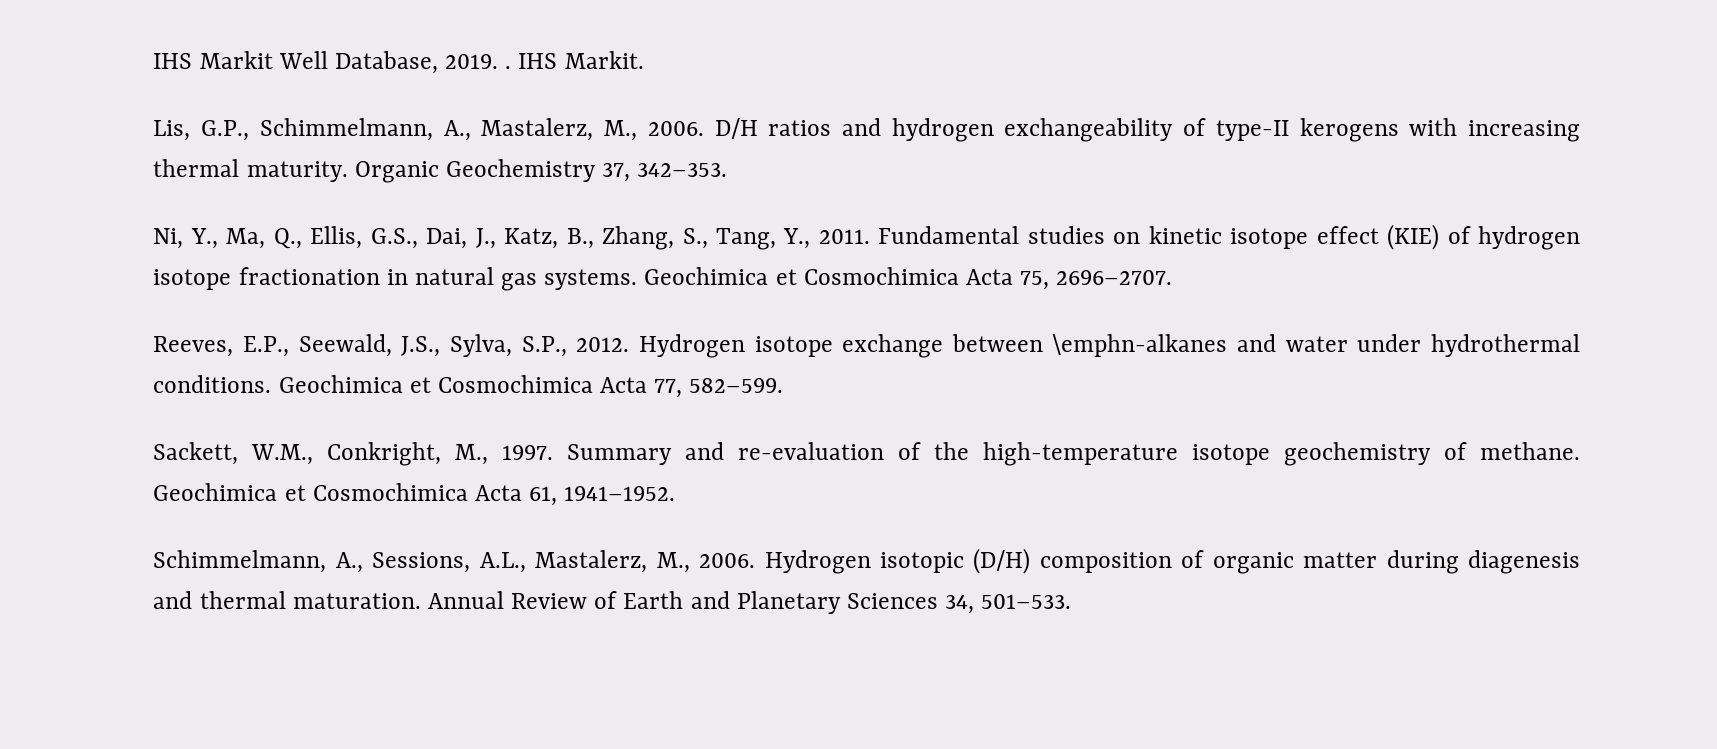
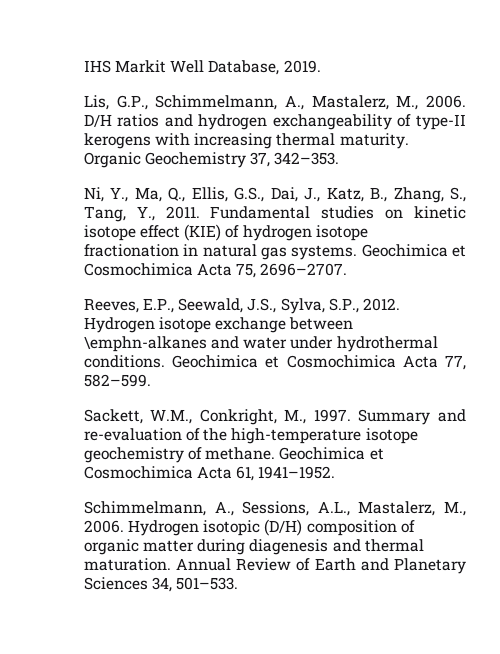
- IHS Markit Well Database, 2019. . IHS Markit.
+ IHS Markit Well Database, 2019.

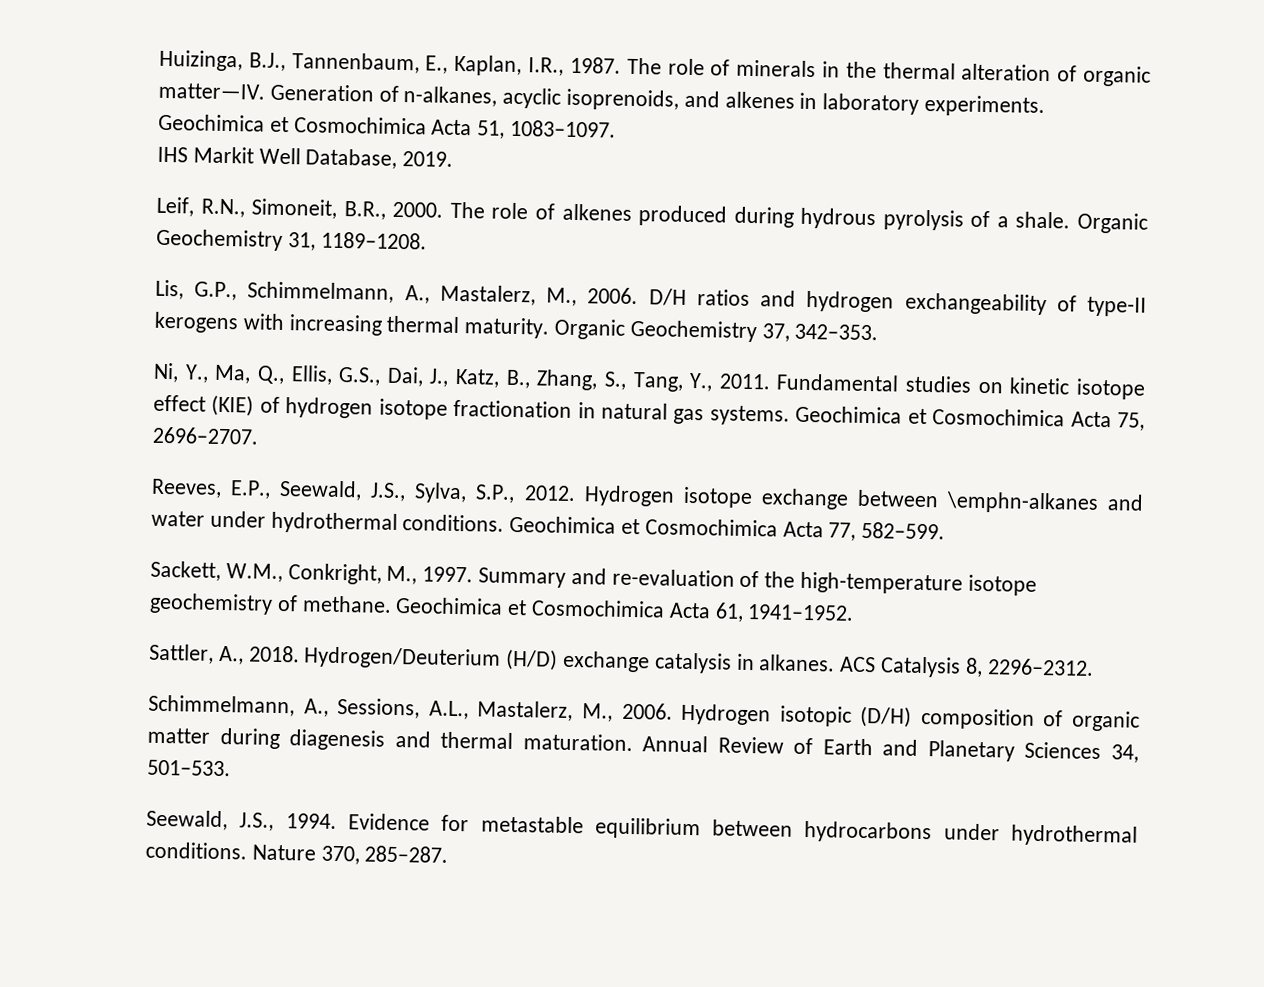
+ Huizinga, B.J., Tannenbaum, E., Kaplan, I.R., 1987. The role of minerals in the thermal alteration of organic matter—IV. Generation of n-alkanes, acyclic isoprenoids, and alkenes in laboratory experiments. Geochimica et Cosmochimica Acta 51, 1083–1097.
+ Leif, R.N., Simoneit, B.R., 2000. The role of alkenes produced during hydrous pyrolysis of a shale. Organic Geochemistry 31, 1189–1208.
+ Sattler, A., 2018. Hydrogen/Deuterium (H/D) exchange catalysis in alkanes. ACS Catalysis 8, 2296–2312.
+ Seewald, J.S., 1994. Evidence for metastable equilibrium between hydrocarbons under hydrothermal conditions. Nature 370, 285–287.

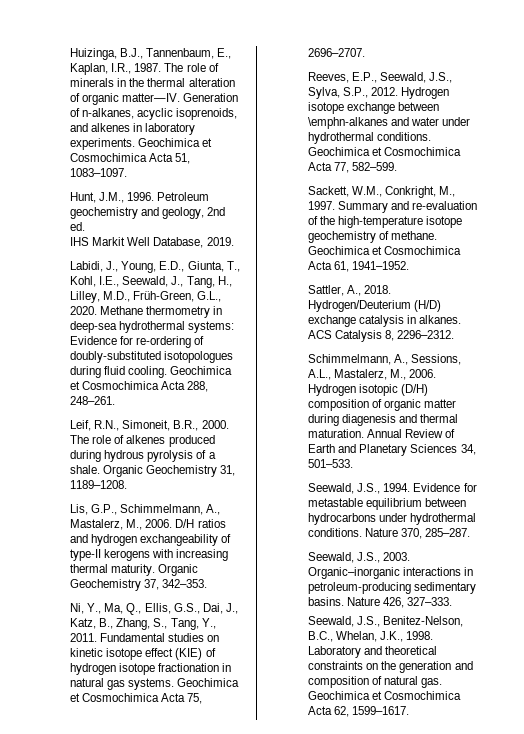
+ Hunt, J.M., 1996. Petroleum geochemistry and geology, 2nd ed.
+ Labidi, J., Young, E.D., Giunta, T., Kohl, I.E., Seewald, J., Tang, H., Lilley, M.D., Früh-Green, G.L., 2020. Methane thermometry in deep-sea hydrothermal systems: Evidence for re-ordering of doubly-substituted isotopologues during fluid cooling. Geochimica et Cosmochimica Acta 288, 248–261.
+ Seewald, J.S., 2003. Organic–inorganic interactions in petroleum-producing sedimentary basins. Nature 426, 327–333.
+ Seewald, J.S., Benitez-Nelson, B.C., Whelan, J.K., 1998. Laboratory and theoretical constraints on the generation and composition of natural gas. Geochimica et Cosmochimica Acta 62, 1599–1617.

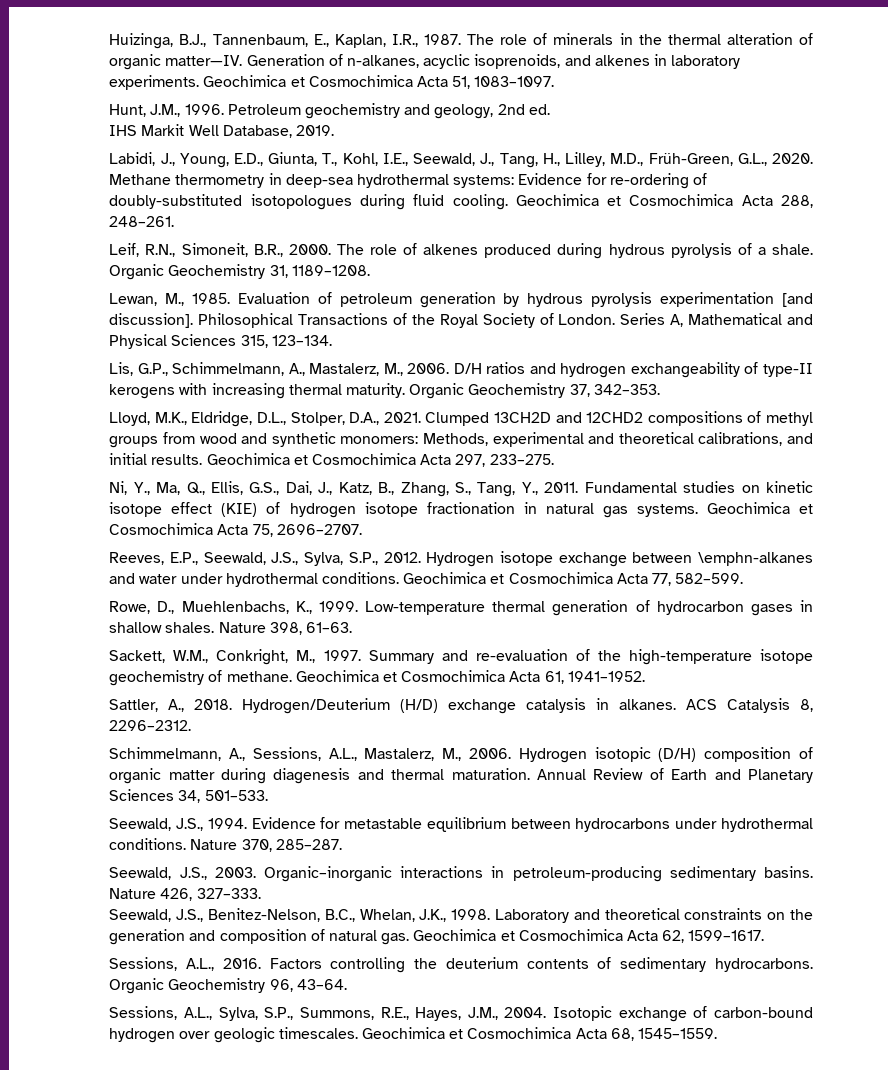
+ Lewan, M., 1985. Evaluation of petroleum generation by hydrous pyrolysis experimentation [and discussion]. Philosophical Transactions of the Royal Society of London. Series A, Mathematical and Physical Sciences 315, 123–134.
+ Lloyd, M.K., Eldridge, D.L., Stolper, D.A., 2021. Clumped 13CH2D and 12CHD2 compositions of methyl groups from wood and synthetic monomers: Methods, experimental and theoretical calibrations, and initial results. Geochimica et Cosmochimica Acta 297, 233–275.
+ Rowe, D., Muehlenbachs, K., 1999. Low-temperature thermal generation of hydrocarbon gases in shallow shales. Nature 398, 61–63.
+ Sessions, A.L., 2016. Factors controlling the deuterium contents of sedimentary hydrocarbons. Organic Geochemistry 96, 43–64.
+ Sessions, A.L., Sylva, S.P., Summons, R.E., Hayes, J.M., 2004. Isotopic exchange of carbon-bound hydrogen over geologic timescales. Geochimica et Cosmochimica Acta 68, 1545–1559.

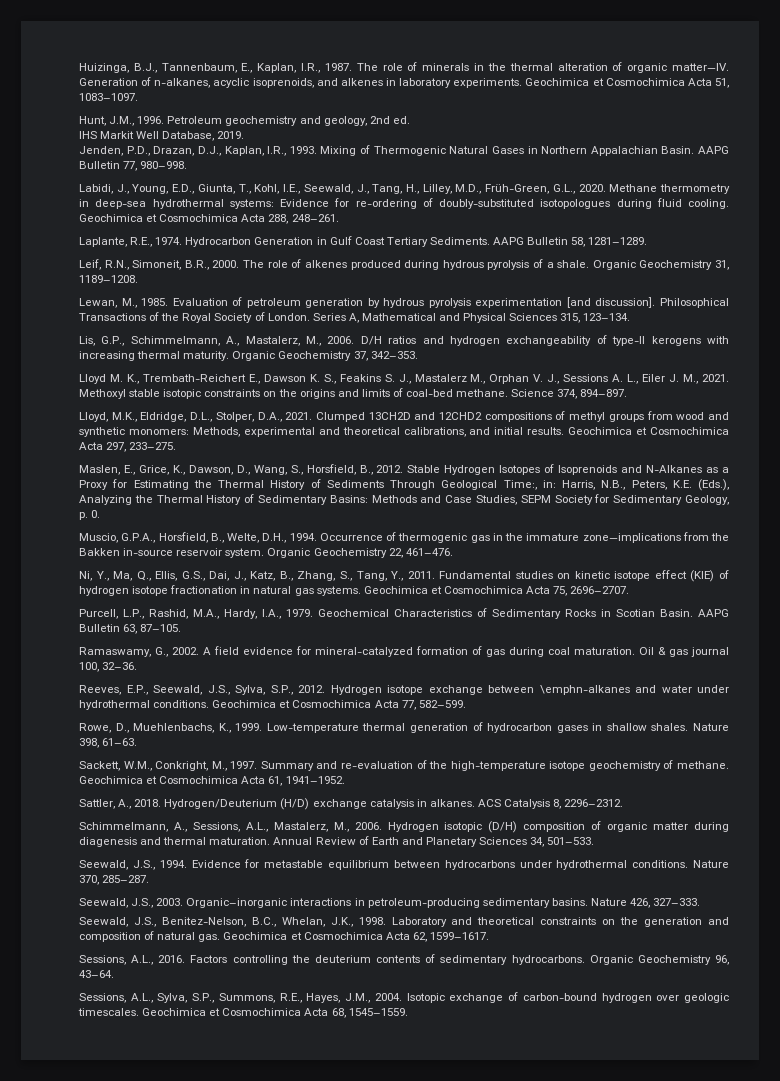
+ Jenden, P.D., Drazan, D.J., Kaplan, I.R., 1993. Mixing of Thermogenic Natural Gases in Northern Appalachian Basin. AAPG Bulletin 77, 980–998.
+ Laplante, R.E., 1974. Hydrocarbon Generation in Gulf Coast Tertiary Sediments. AAPG Bulletin 58, 1281–1289.
+ Lloyd M. K., Trembath-Reichert E., Dawson K. S., Feakins S. J., Mastalerz M., Orphan V. J., Sessions A. L., Eiler J. M., 2021. Methoxyl stable isotopic constraints on the origins and limits of coal-bed methane. Science 374, 894–897.
+ Maslen, E., Grice, K., Dawson, D., Wang, S., Horsfield, B., 2012. Stable Hydrogen Isotopes of Isoprenoids and N-Alkanes as a Proxy for Estimating the Thermal History of Sediments Through Geological Time:, in: Harris, N.B., Peters, K.E. (Eds.), Analyzing the Thermal History of Sedimentary Basins: Methods and Case Studies, SEPM Society for Sedimentary Geology, p. 0.
+ Muscio, G.P.A., Horsfield, B., Welte, D.H., 1994. Occurrence of thermogenic gas in the immature zone—implications from the Bakken in-source reservoir system. Organic Geochemistry 22, 461–476.
+ Purcell, L.P., Rashid, M.A., Hardy, I.A., 1979. Geochemical Characteristics of Sedimentary Rocks in Scotian Basin. AAPG Bulletin 63, 87–105.
+ Ramaswamy, G., 2002. A field evidence for mineral-catalyzed formation of gas during coal maturation. Oil & gas journal 100, 32–36.

